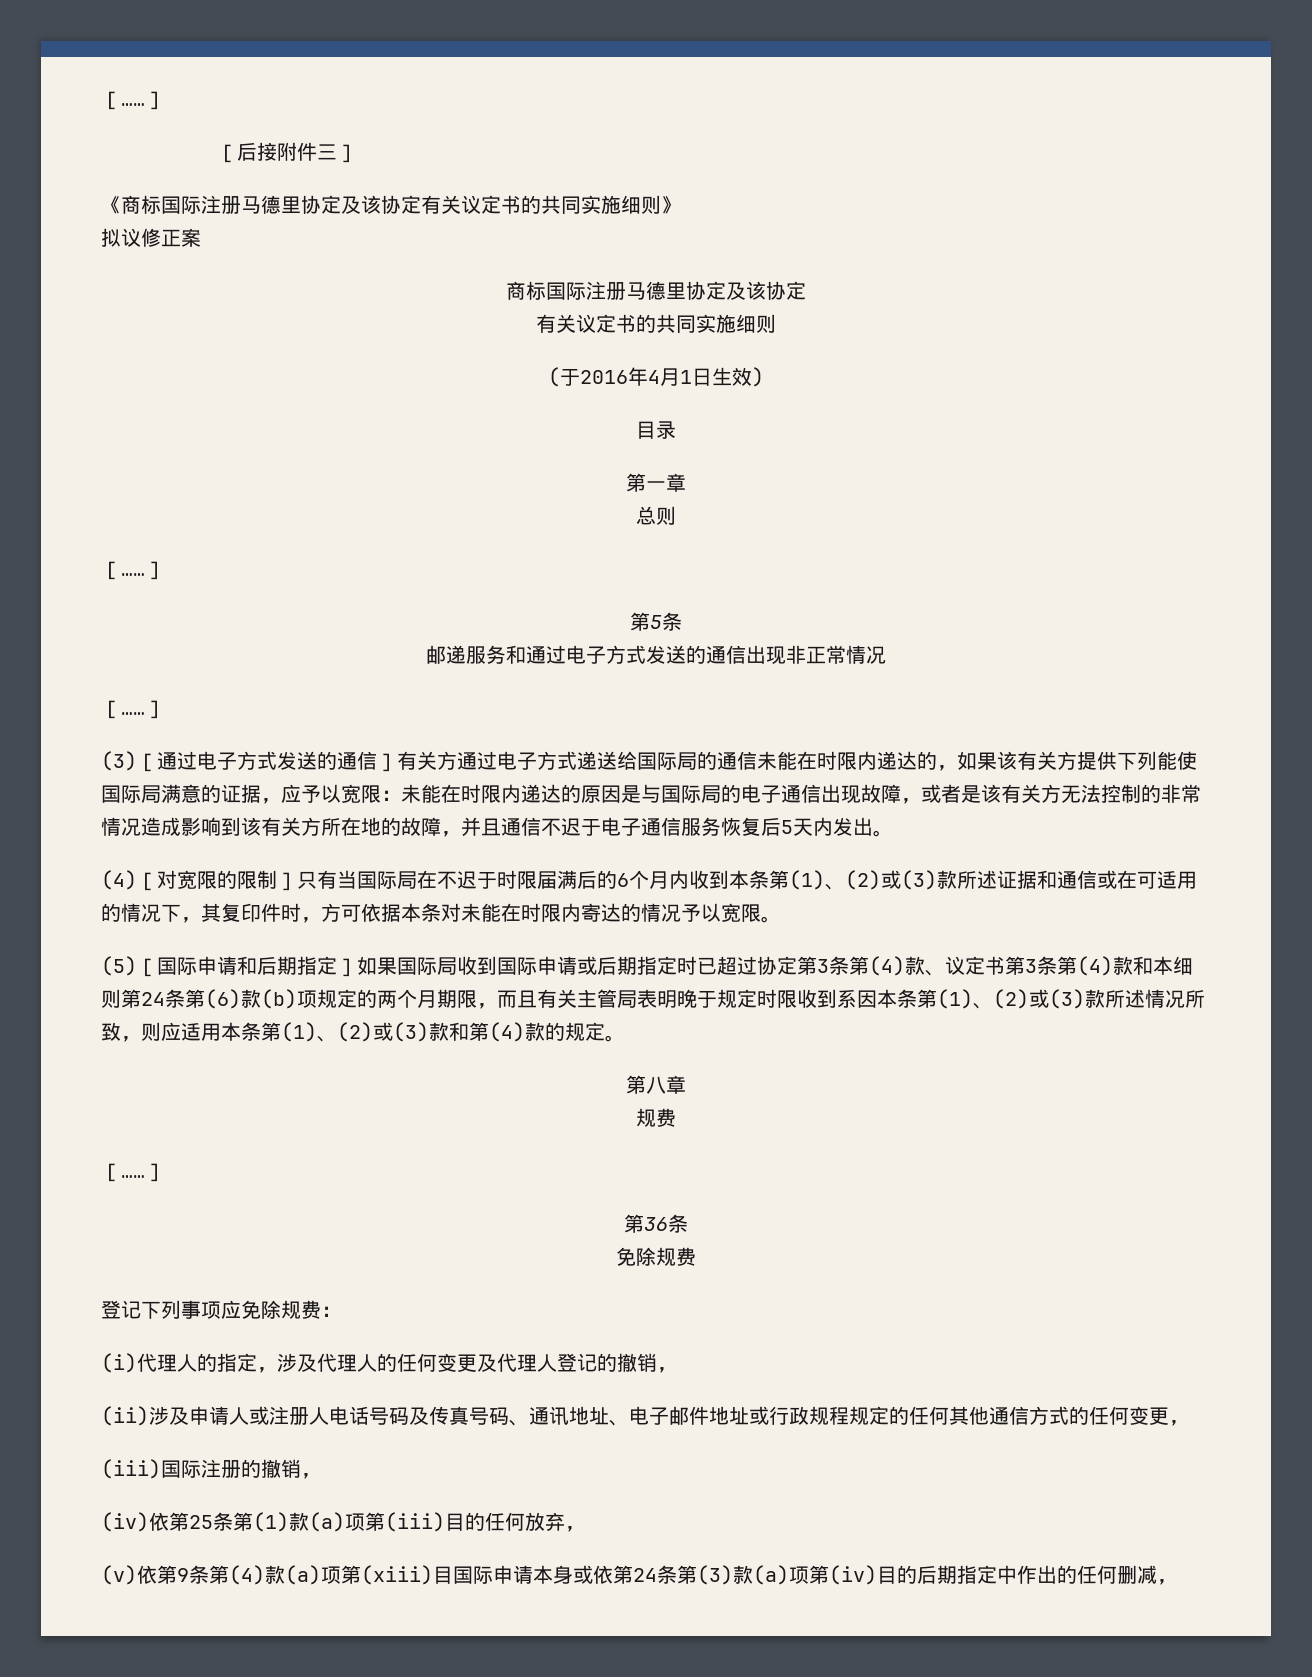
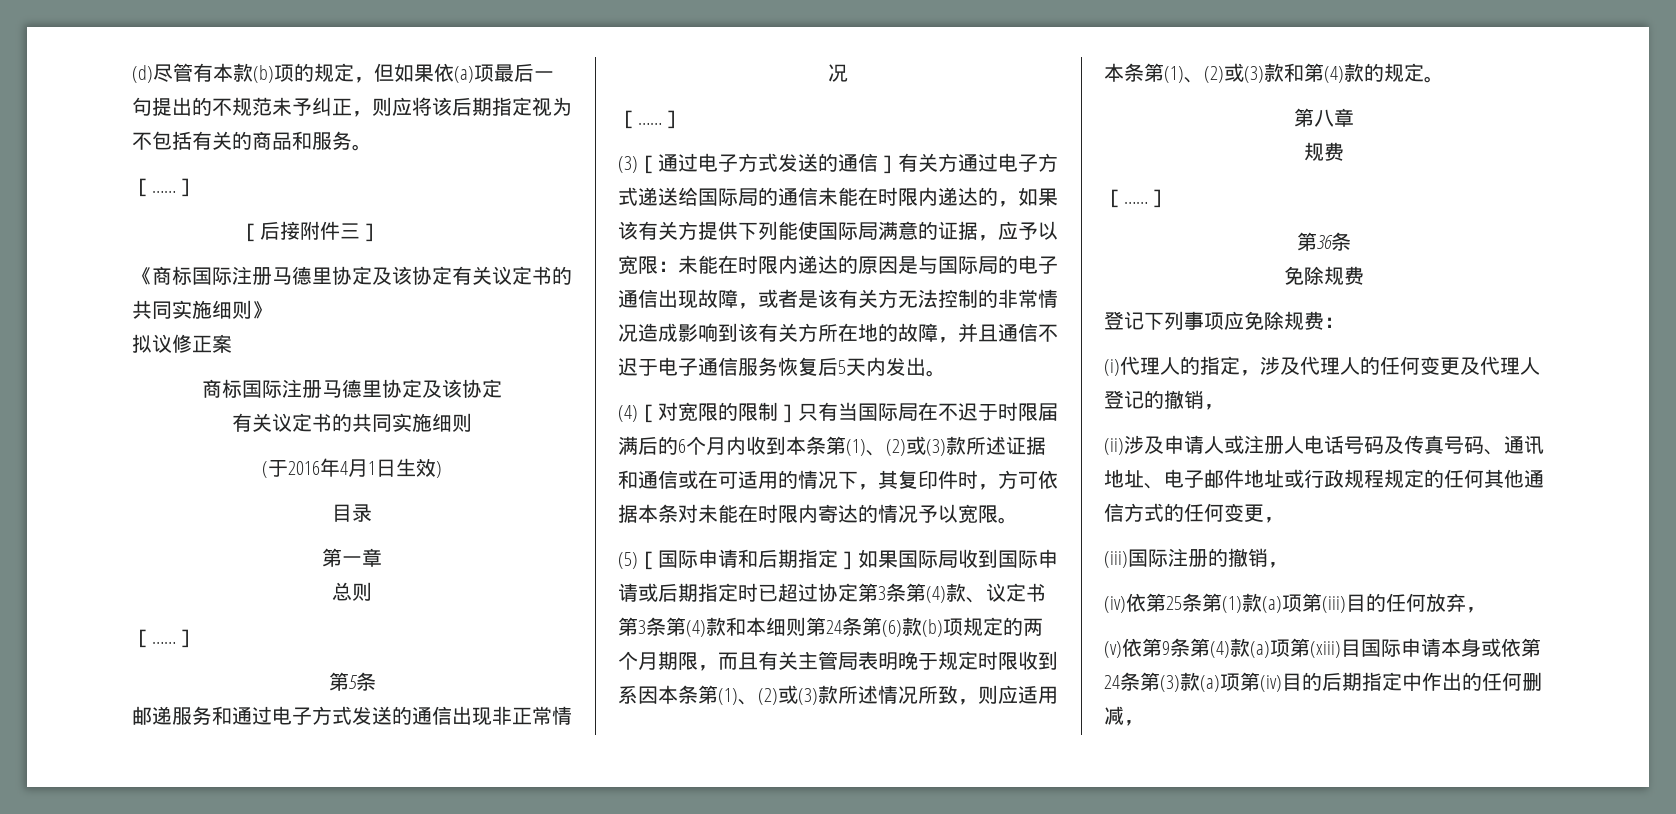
+ (d)尽管有本款(b)项的规定，但如果依(a)项最后一句提出的不规范未予纠正，则应将该后期指定视为不包括有关的商品和服务。

